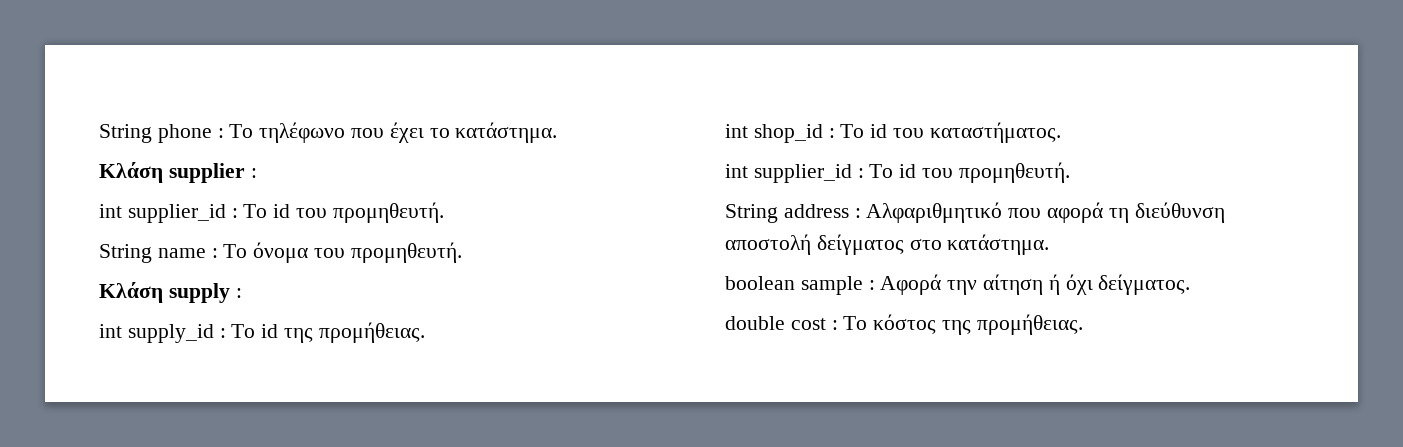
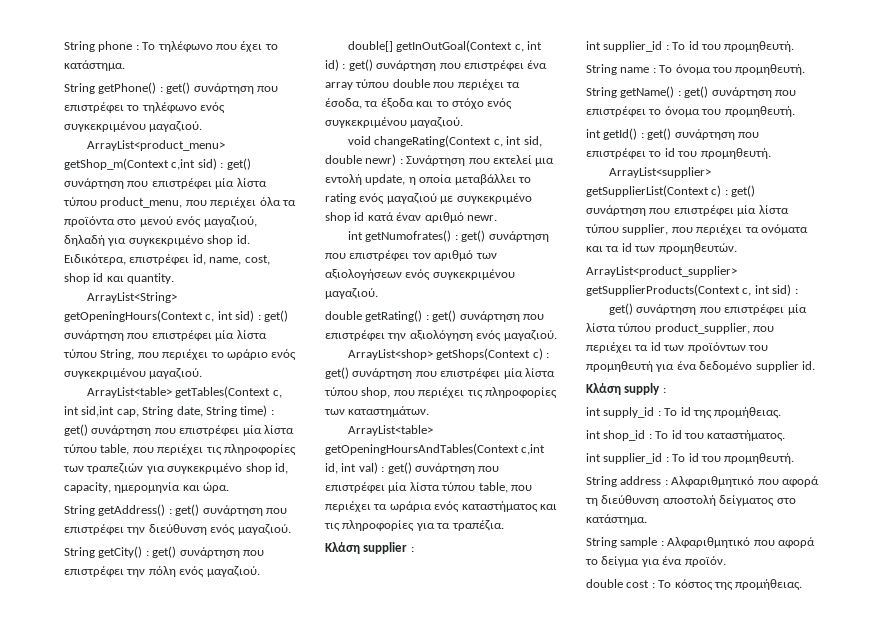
+ String getPhone() : get() συνάρτηση που επιστρέφει το τηλέφωνο ενός συγκεκριμένου μαγαζιού.
+ ArrayList<product_menu> getShop_m(Context c,int sid) : get() συνάρτηση που επιστρέφει μία λίστα τύπου product_menu, που περιέχει όλα τα προϊόντα στο μενού ενός μαγαζιού, δηλαδή για συγκεκριμένο shop id. Ειδικότερα, επιστρέφει id, name, cost, shop id και quantity.
+ ArrayList<String> getOpeningHours(Context c, int sid) : get() συνάρτηση που επιστρέφει μία λίστα τύπου String, που περιέχει το ωράριο ενός συγκεκριμένου μαγαζιού.
+ ArrayList<table> getTables(Context c, int sid,int cap, String date, String time) : get() συνάρτηση που επιστρέφει μία λίστα τύπου table, που περιέχει τις πληροφορίες των τραπεζιών για συγκεκριμένο shop id, capacity, ημερομηνία και ώρα.
+ String getAddress() : get() συνάρτηση που επιστρέφει την διεύθυνση ενός μαγαζιού.
+ String getCity() : get() συνάρτηση που επιστρέφει την πόλη ενός μαγαζιού.
+ double[] getInOutGoal(Context c, int id) : get() συνάρτηση που επιστρέφει ένα array τύπου double που περιέχει τα έσοδα, τα έξοδα και το στόχο ενός συγκεκριμένου μαγαζιού.
+ void changeRating(Context c, int sid, double newr) : Συνάρτηση που εκτελεί μια εντολή update, η οποία μεταβάλλει το rating ενός μαγαζιού με συγκεκριμένο shop id κατά έναν αριθμό newr.
+ int getNumofrates() : get() συνάρτηση που επιστρέφει τον αριθμό των αξιολογήσεων ενός συγκεκριμένου μαγαζιού.
+ double getRating() : get() συνάρτηση που επιστρέφει την αξιολόγηση ενός μαγαζιού.
+ ArrayList<shop> getShops(Context c) : get() συνάρτηση που επιστρέφει μία λίστα τύπου shop, που περιέχει τις πληροφορίες των καταστημάτων.
+ ArrayList<table> getOpeningHoursAndTables(Context c,int id, int val) : get() συνάρτηση που επιστρέφει μία λίστα τύπου table, που περιέχει τα ωράρια ενός καταστήματος και τις πληροφορίες για τα τραπέζια.
+ String getName() : get() συνάρτηση που επιστρέφει το όνομα του προμηθευτή.
+ int getId() : get() συνάρτηση που επιστρέφει το id του προμηθευτή.
+ ArrayList<supplier> getSupplierList(Context c) : get() συνάρτηση που επιστρέφει μία λίστα τύπου supplier, που περιέχει τα ονόματα και τα id των προμηθευτών.
+ ArrayList<product_supplier> getSupplierProducts(Context c, int sid) :
+ get() συνάρτηση που επιστρέφει μία λίστα τύπου product_supplier, που περιέχει τα id των προϊόντων του προμηθευτή για ένα δεδομένο supplier id.
- boolean sample : Αφορά την αίτηση ή όχι δείγματος.
+ String sample : Αλφαριθμητικό που αφορά το δείγμα για ένα προϊόν.

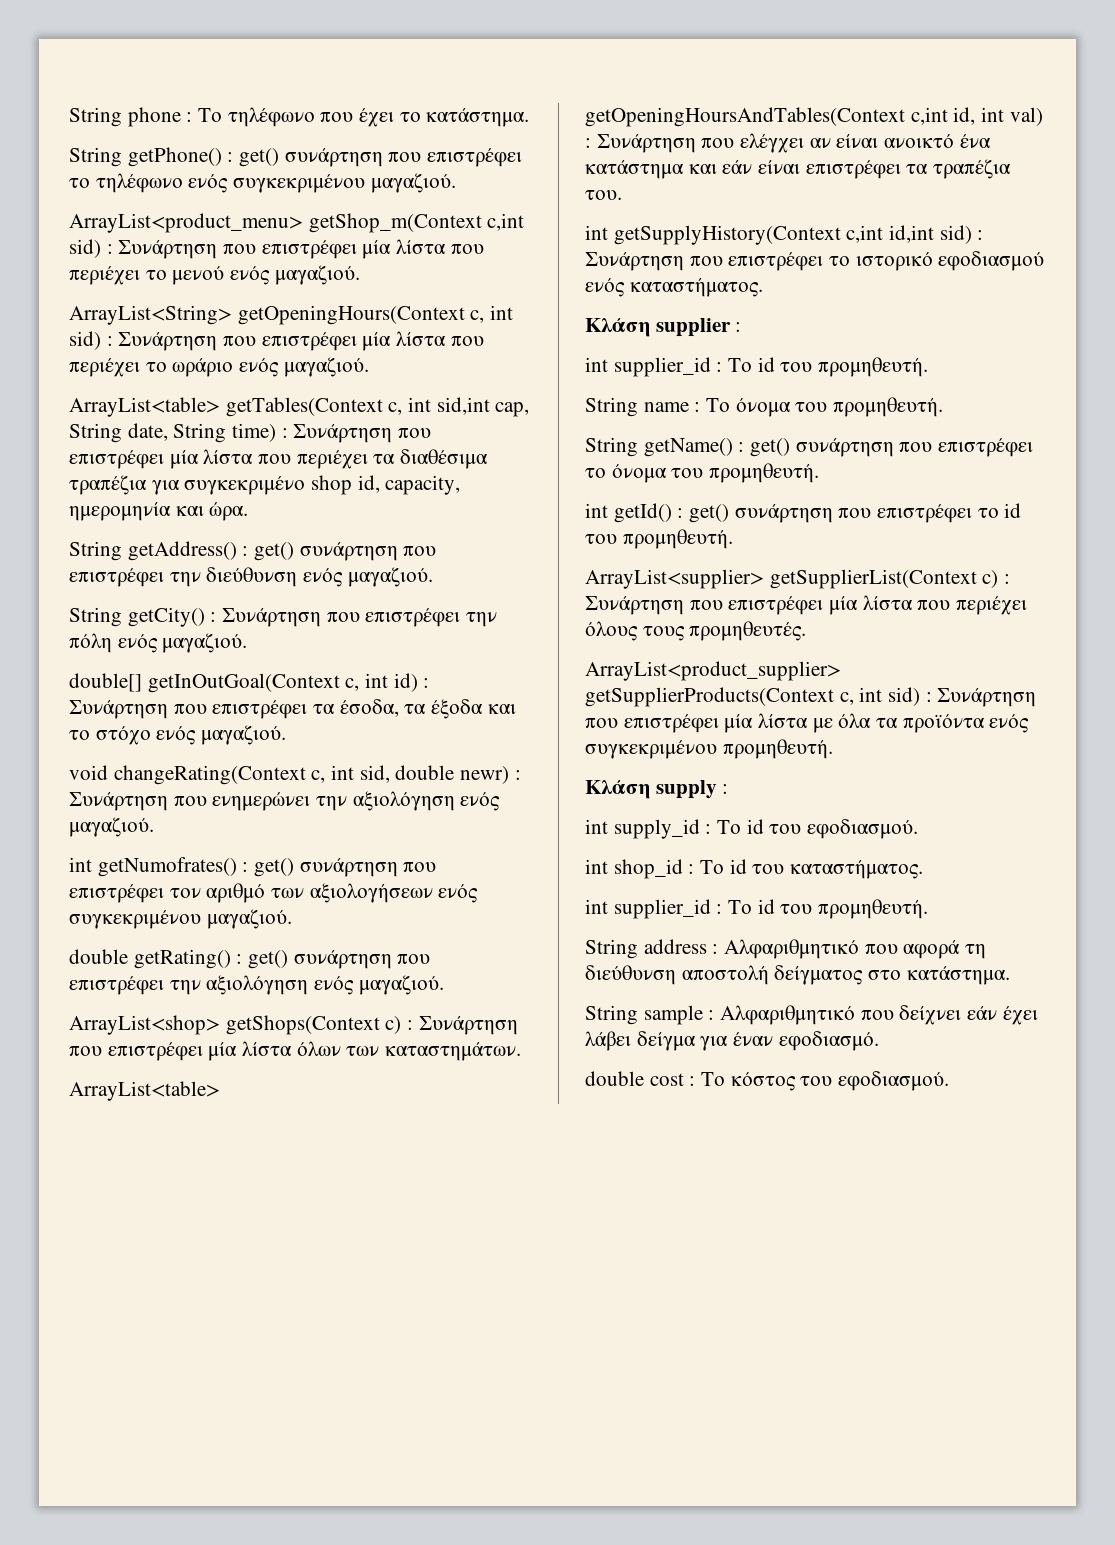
- ArrayList<product_menu> getShop_m(Context c,int sid) : get() συνάρτηση που επιστρέφει μία λίστα τύπου product_menu, που περιέχει όλα τα προϊόντα στο μενού ενός μαγαζιού, δηλαδή για συγκεκριμένο shop id. Ειδικότερα, επιστρέφει id, name, cost, shop id και quantity.
+ ArrayList<product_menu> getShop_m(Context c,int sid) : Συνάρτηση που επιστρέφει μία λίστα που περιέχει το μενού ενός μαγαζιού.
- ArrayList<String> getOpeningHours(Context c, int sid) : get() συνάρτηση που επιστρέφει μία λίστα τύπου String, που περιέχει το ωράριο ενός συγκεκριμένου μαγαζιού.
+ ArrayList<String> getOpeningHours(Context c, int sid) : Συνάρτηση που επιστρέφει μία λίστα που περιέχει το ωράριο ενός μαγαζιού.
- ArrayList<table> getTables(Context c, int sid,int cap, String date, String time) : get() συνάρτηση που επιστρέφει μία λίστα τύπου table, που περιέχει τις πληροφορίες των τραπεζιών για συγκεκριμένο shop id, capacity, ημερομηνία και ώρα.
+ ArrayList<table> getTables(Context c, int sid,int cap, String date, String time) : Συνάρτηση που επιστρέφει μία λίστα που περιέχει τα διαθέσιμα τραπέζια για συγκεκριμένο shop id, capacity, ημερομηνία και ώρα.
- String getCity() : get() συνάρτηση που επιστρέφει την πόλη ενός μαγαζιού.
+ String getCity() : Συνάρτηση που επιστρέφει την πόλη ενός μαγαζιού.
- double[] getInOutGoal(Context c, int id) : get() συνάρτηση που επιστρέφει ένα array τύπου double που περιέχει τα έσοδα, τα έξοδα και το στόχο ενός συγκεκριμένου μαγαζιού.
+ double[] getInOutGoal(Context c, int id) : Συνάρτηση που επιστρέφει τα έσοδα, τα έξοδα και το στόχο ενός μαγαζιού.
- void changeRating(Context c, int sid, double newr) : Συνάρτηση που εκτελεί μια εντολή update, η οποία μεταβάλλει το rating ενός μαγαζιού με συγκεκριμένο shop id κατά έναν αριθμό newr.
+ void changeRating(Context c, int sid, double newr) : Συνάρτηση που ενημερώνει την αξιολόγηση ενός μαγαζιού.
- ArrayList<shop> getShops(Context c) : get() συνάρτηση που επιστρέφει μία λίστα τύπου shop, που περιέχει τις πληροφορίες των καταστημάτων.
+ ArrayList<shop> getShops(Context c) : Συνάρτηση που επιστρέφει μία λίστα όλων των καταστημάτων.
- ArrayList<table> getOpeningHoursAndTables(Context c,int id, int val) : get() συνάρτηση που επιστρέφει μία λίστα τύπου table, που περιέχει τα ωράρια ενός καταστήματος και τις πληροφορίες για τα τραπέζια.
+ ArrayList<table> getOpeningHoursAndTables(Context c,int id, int val) : Συνάρτηση που ελέγχει αν είναι ανοικτό ένα κατάστημα και εάν είναι επιστρέφει τα τραπέζια του.
+ int getSupplyHistory(Context c,int id,int sid) : Συνάρτηση που επιστρέφει το ιστορικό εφοδιασμού ενός καταστήματος.
- ArrayList<supplier> getSupplierList(Context c) : get() συνάρτηση που επιστρέφει μία λίστα τύπου supplier, που περιέχει τα ονόματα και τα id των προμηθευτών.
+ ArrayList<supplier> getSupplierList(Context c) : Συνάρτηση που επιστρέφει μία λίστα που περιέχει όλους τους προμηθευτές.
- ArrayList<product_supplier> getSupplierProducts(Context c, int sid) :
- get() συνάρτηση που επιστρέφει μία λίστα τύπου product_supplier, που περιέχει τα id των προϊόντων του προμηθευτή για ένα δεδομένο supplier id.
+ ArrayList<product_supplier> getSupplierProducts(Context c, int sid) : Συνάρτηση που επιστρέφει μία λίστα με όλα τα προϊόντα ενός συγκεκριμένου προμηθευτή.
- int supply_id : Το id της προμήθειας.
+ int supply_id : Το id του εφοδιασμού.
- String sample : Αλφαριθμητικό που αφορά το δείγμα για ένα προϊόν.
+ String sample : Αλφαριθμητικό που δείχνει εάν έχει λάβει δείγμα για έναν εφοδιασμό.
- double cost : Το κόστος της προμήθειας.
+ double cost : Το κόστος του εφοδιασμού.

